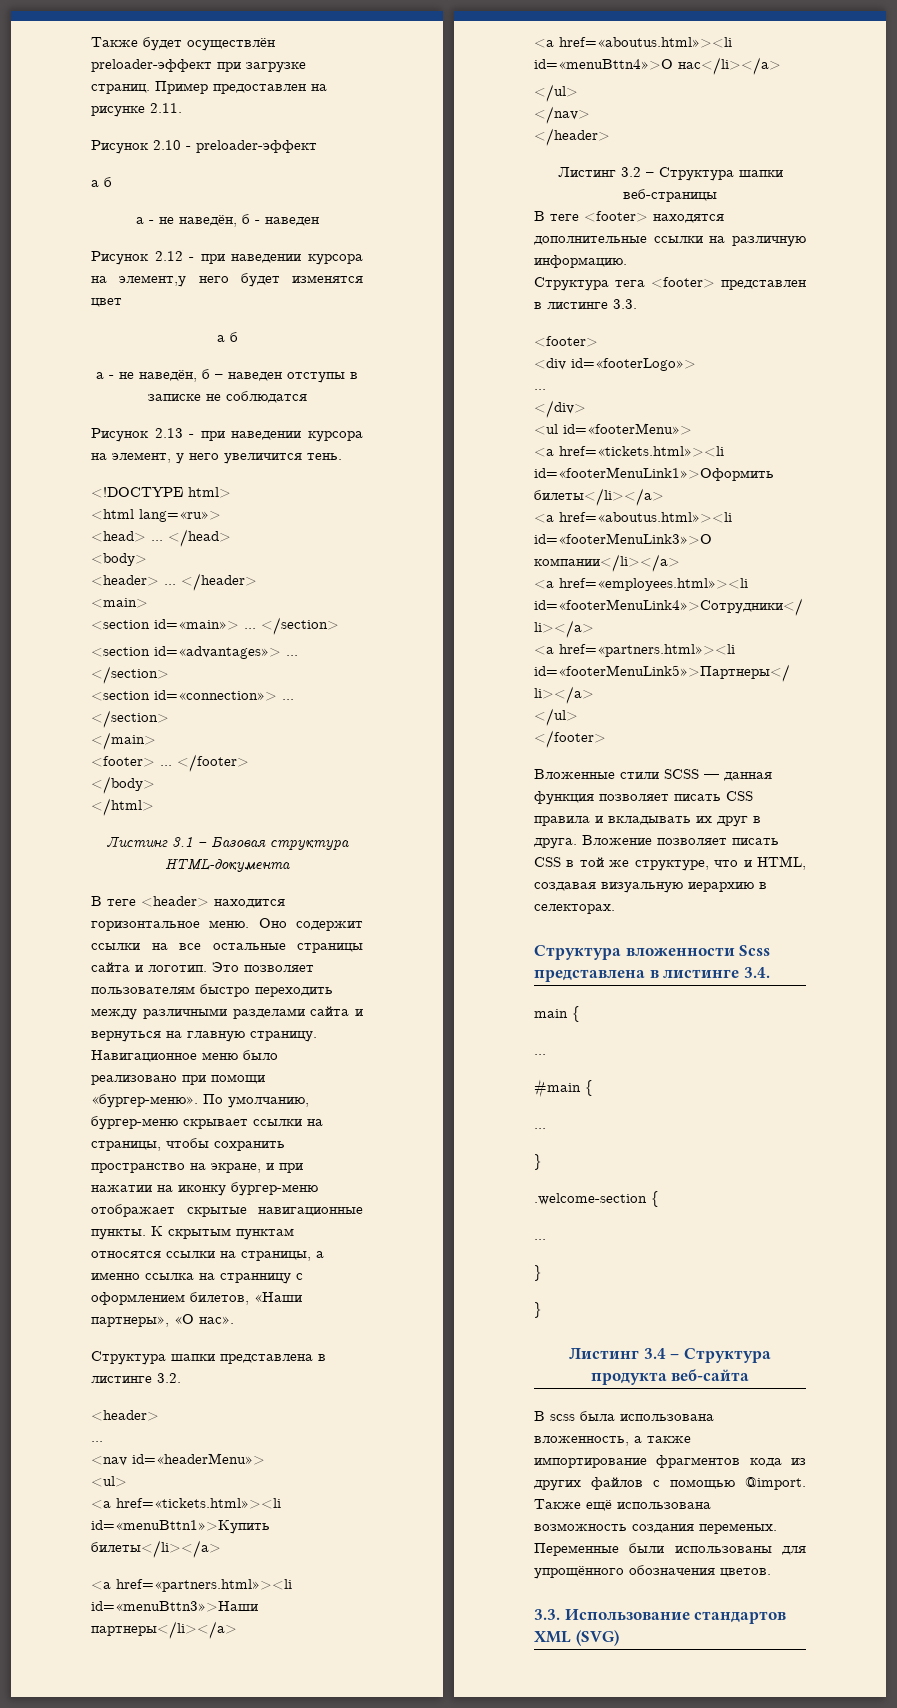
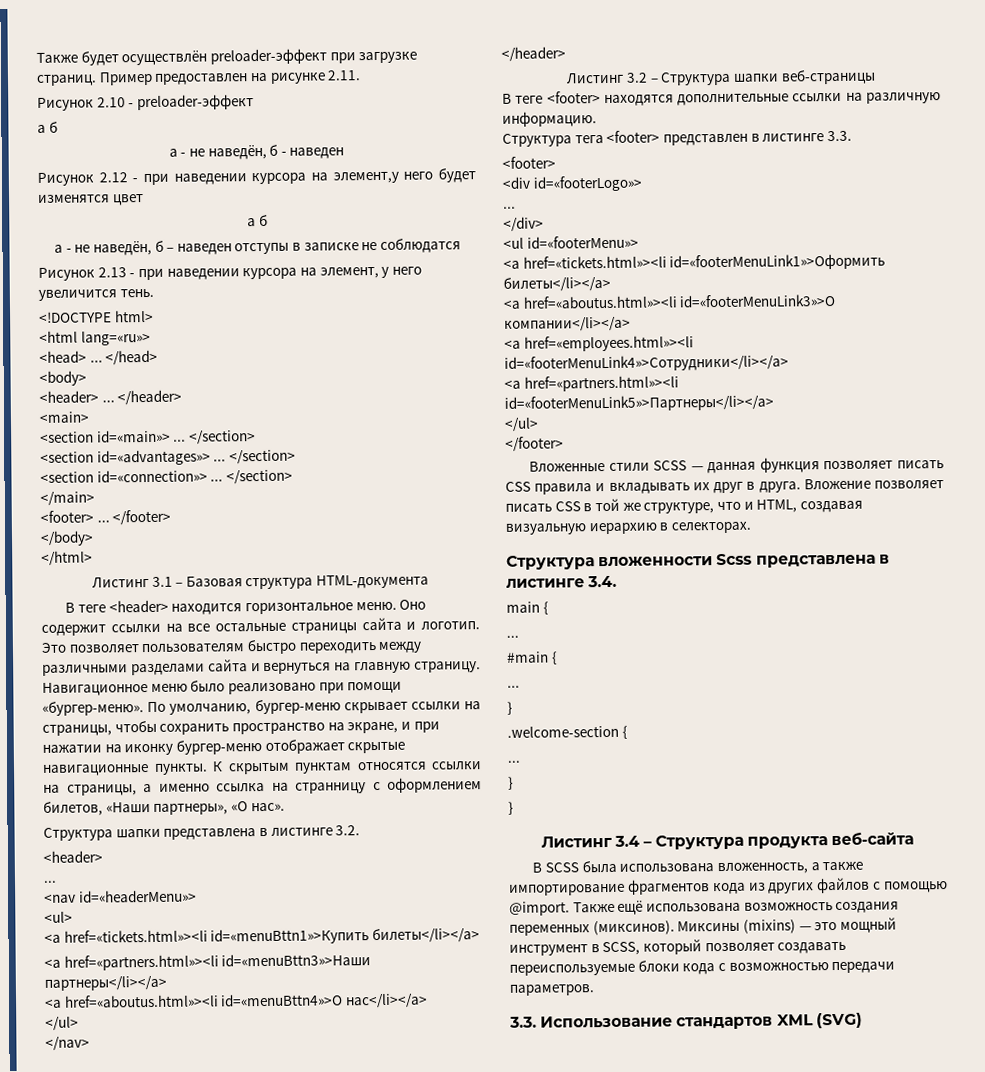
- В scss была использована вложенность, а также импортирование фрагментов кода из других файлов с помощью @import.
+ В SCSS была использована вложенность, а также импортирование фрагментов кода из других файлов с помощью @import.
- Также ещё использована возможность создания переменых. Переменные были использованы для упрощённого обозначения цветов.
+ Также ещё использована возможность создания переменных (миксинов). Миксины (mixins) — это мощный инструмент в SCSS, который позволяет создавать переиспользуемые блоки кода с возможностью передачи параметров.

